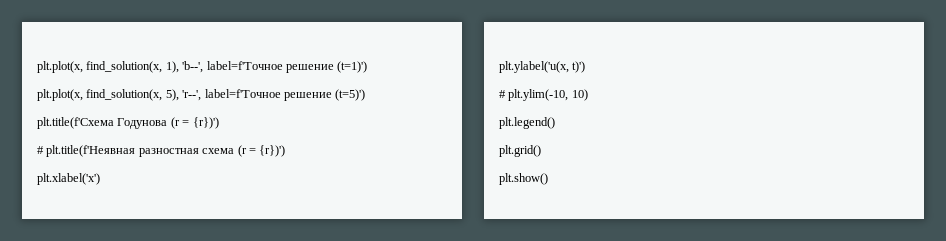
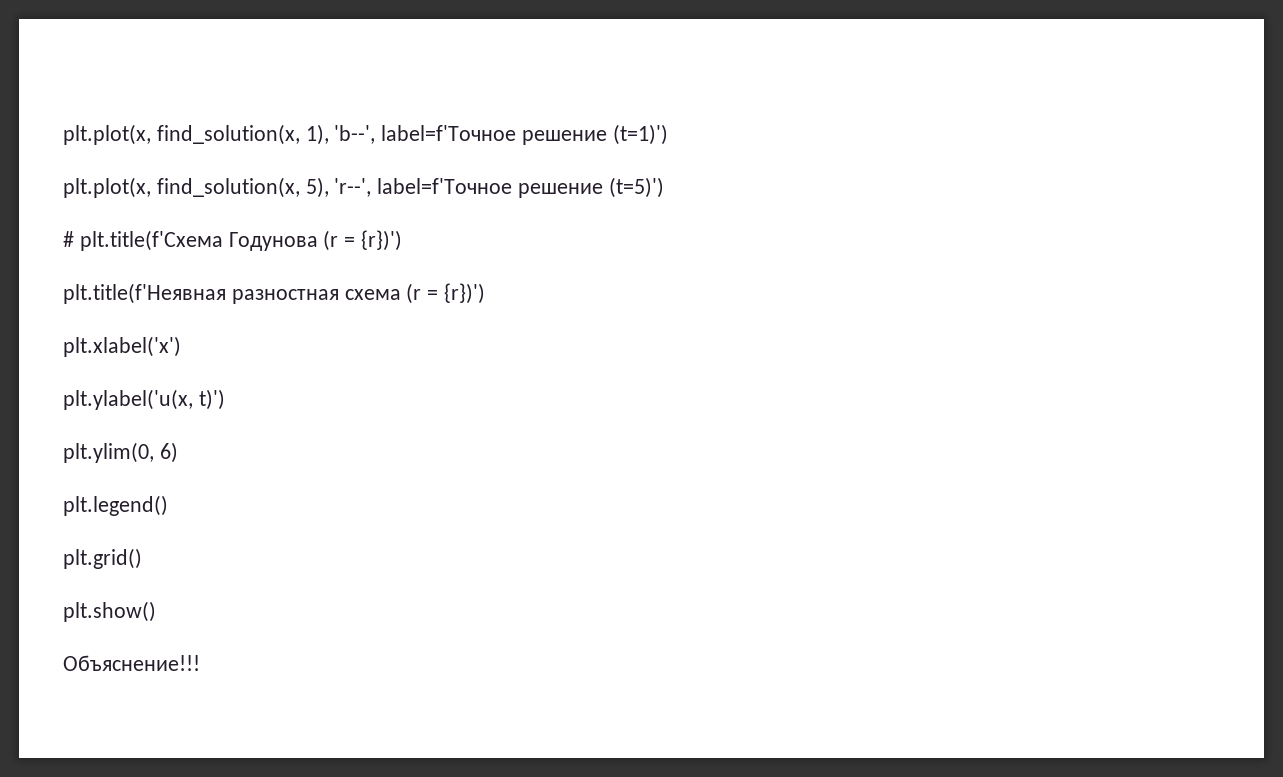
- plt.title(f'Схема Годунова (r = {r})')
+ # plt.title(f'Схема Годунова (r = {r})')
- # plt.title(f'Неявная разностная схема (r = {r})')
+ plt.title(f'Неявная разностная схема (r = {r})')
- # plt.ylim(-10, 10)
+ plt.ylim(0, 6)
+ Объяснение!!!

